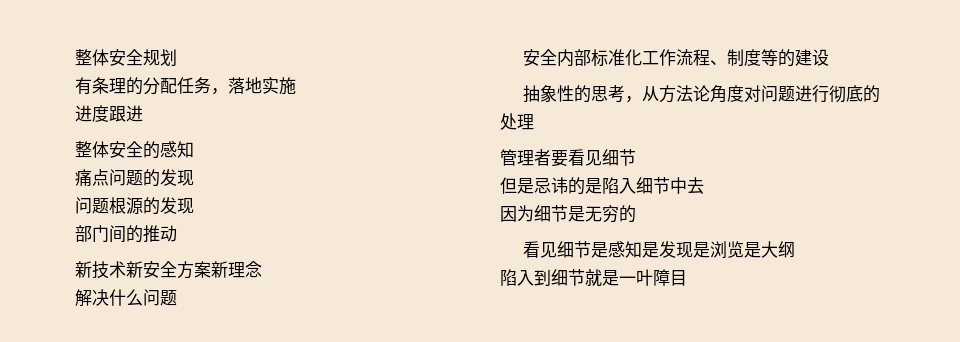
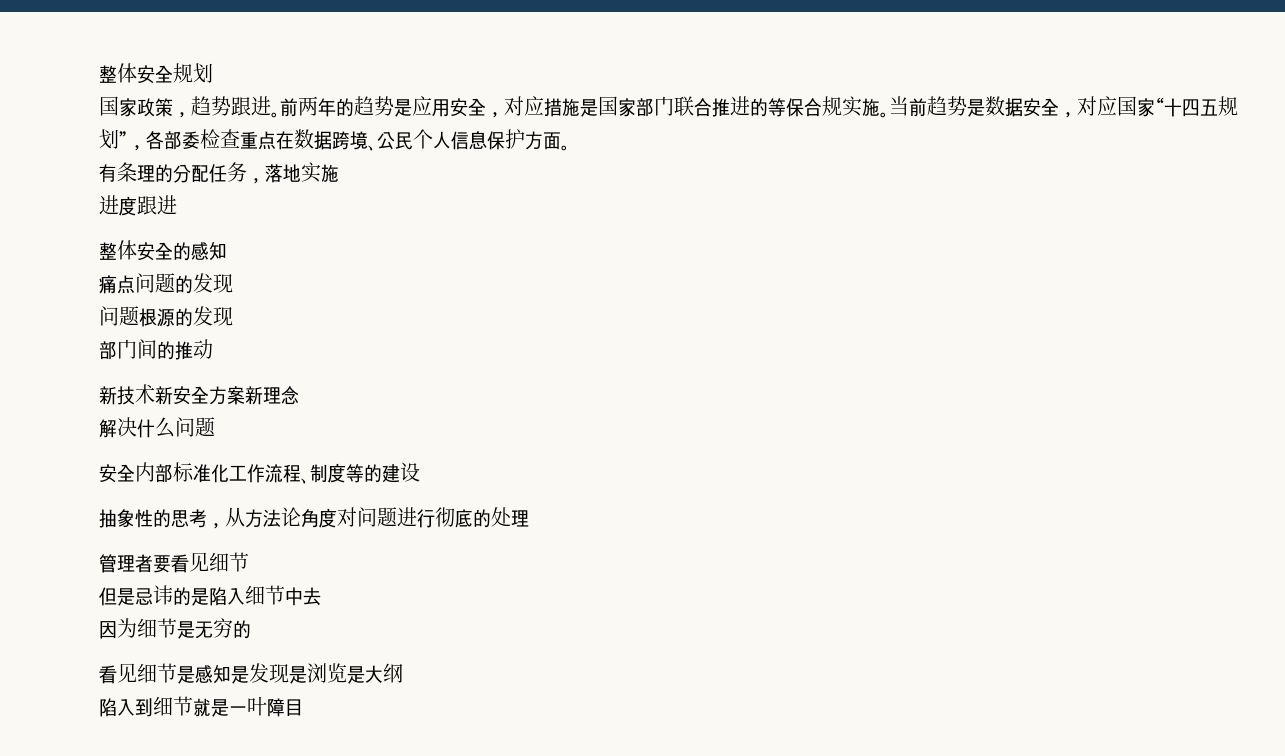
+ 国家政策，趋势跟进。前两年的趋势是应用安全，对应措施是国家部门联合推进的等保合规实施。当前趋势是数据安全，对应国家“十四五规划”，各部委检查重点在数据跨境、公民个人信息保护方面。

